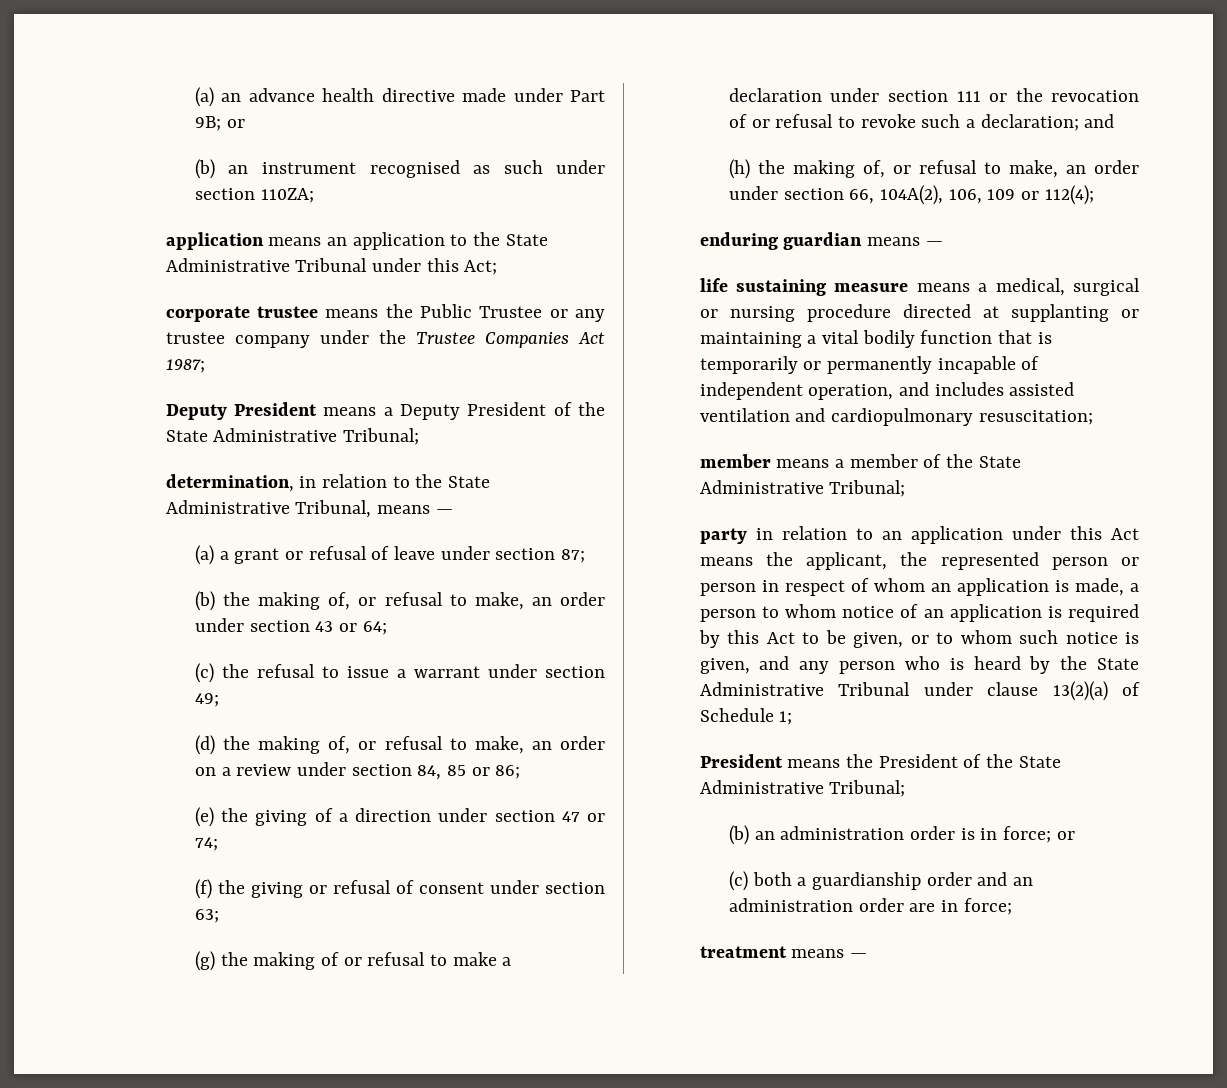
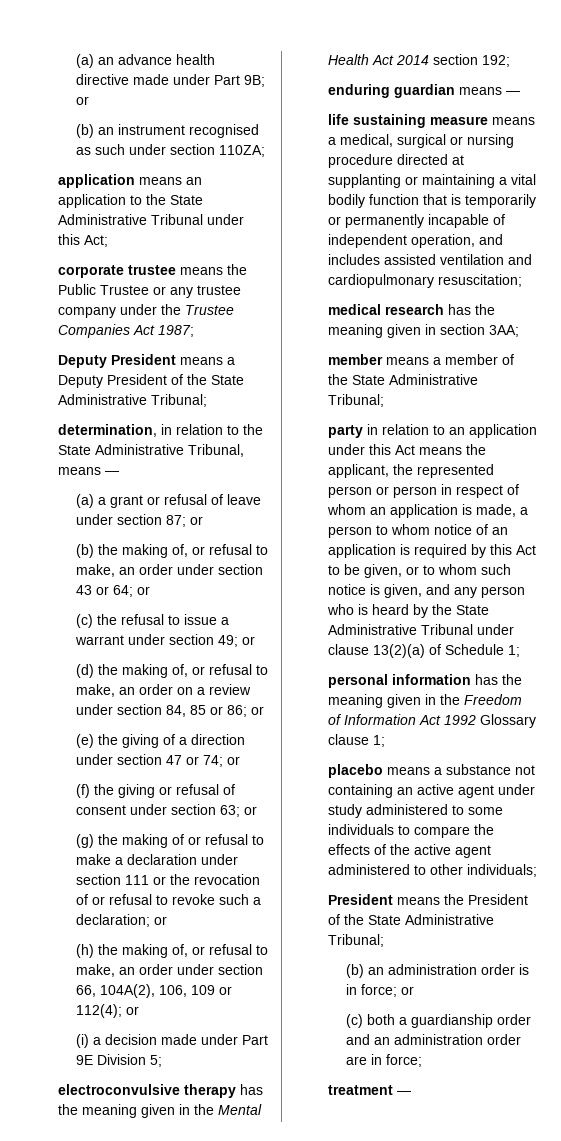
- (a) a grant or refusal of leave under section 87;
+ (a) a grant or refusal of leave under section 87; or
- (b) the making of, or refusal to make, an order under section 43 or 64;
+ (b) the making of, or refusal to make, an order under section 43 or 64; or
- (c) the refusal to issue a warrant under section 49;
+ (c) the refusal to issue a warrant under section 49; or
- (d) the making of, or refusal to make, an order on a review under section 84, 85 or 86;
+ (d) the making of, or refusal to make, an order on a review under section 84, 85 or 86; or
- (e) the giving of a direction under section 47 or 74;
+ (e) the giving of a direction under section 47 or 74; or
- (f) the giving or refusal of consent under section 63;
+ (f) the giving or refusal of consent under section 63; or
- (g) the making of or refusal to make a declaration under section 111 or the revocation of or refusal to revoke such a declaration; and
+ (g) the making of or refusal to make a declaration under section 111 or the revocation of or refusal to revoke such a declaration; or
- (h) the making of, or refusal to make, an order under section 66, 104A(2), 106, 109 or 112(4);
+ (h) the making of, or refusal to make, an order under section 66, 104A(2), 106, 109 or 112(4); or
+ (i) a decision made under Part 9E Division 5;
+ electroconvulsive therapy has the meaning given in the Mental Health Act 2014 section 192;
+ medical research has the meaning given in section 3AA;
+ personal information has the meaning given in the Freedom of Information Act 1992 Glossary clause 1;
+ placebo means a substance not containing an active agent under study administered to some individuals to compare the effects of the active agent administered to other individuals;
- treatment means —
+ treatment —

